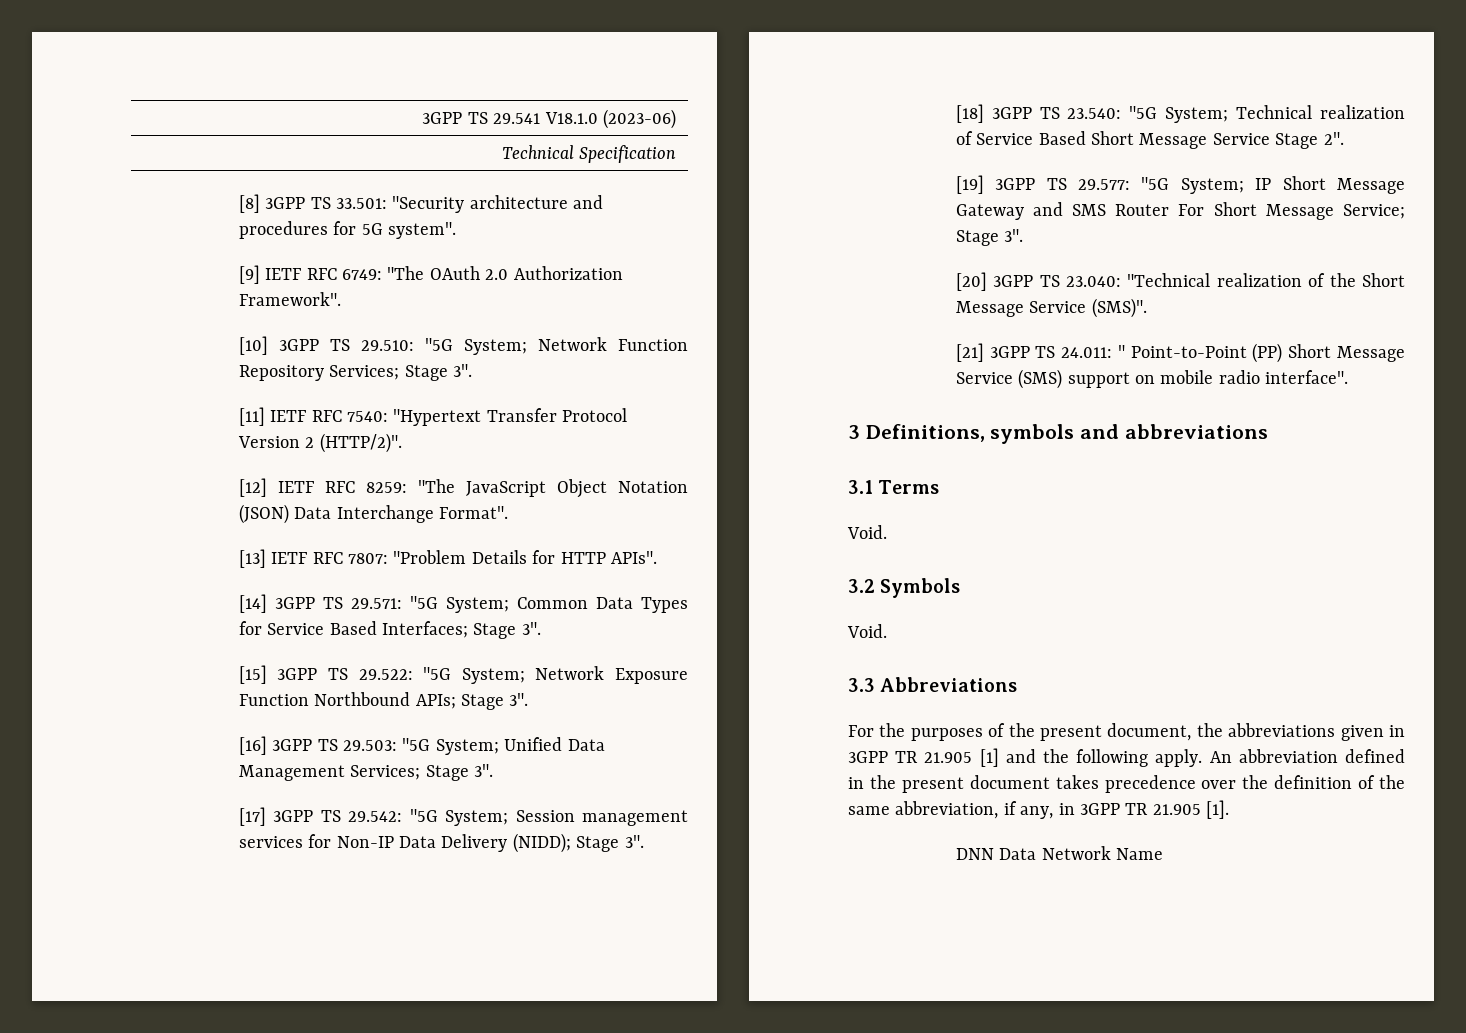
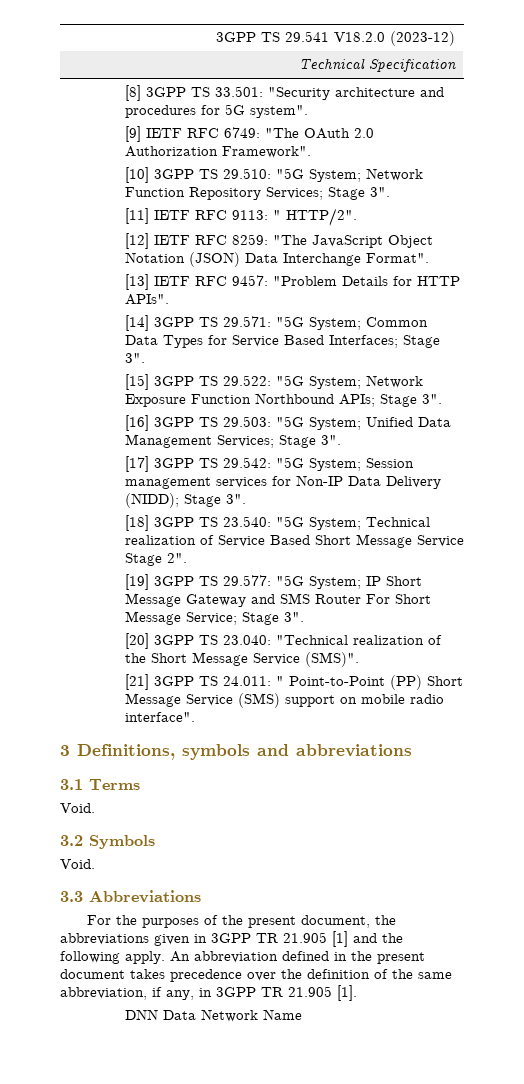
- 3GPP TS 29.541 V18.1.0 (2023-06)
+ 3GPP TS 29.541 V18.2.0 (2023-12)
- [11] IETF RFC 7540: "Hypertext Transfer Protocol Version 2 (HTTP/2)".
+ [11] IETF RFC 9113: " HTTP/2".
- [13] IETF RFC 7807: "Problem Details for HTTP APIs".
+ [13] IETF RFC 9457: "Problem Details for HTTP APIs".

